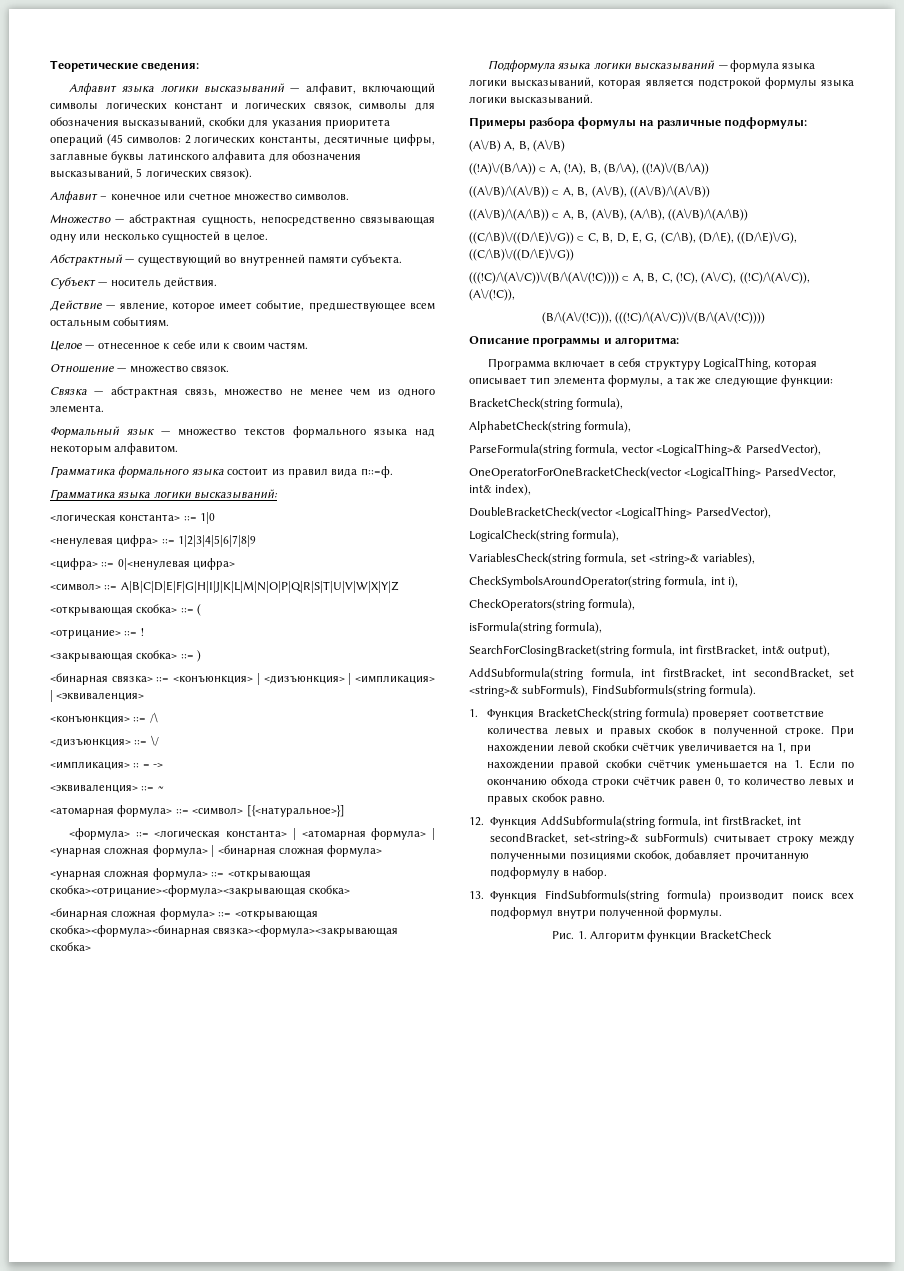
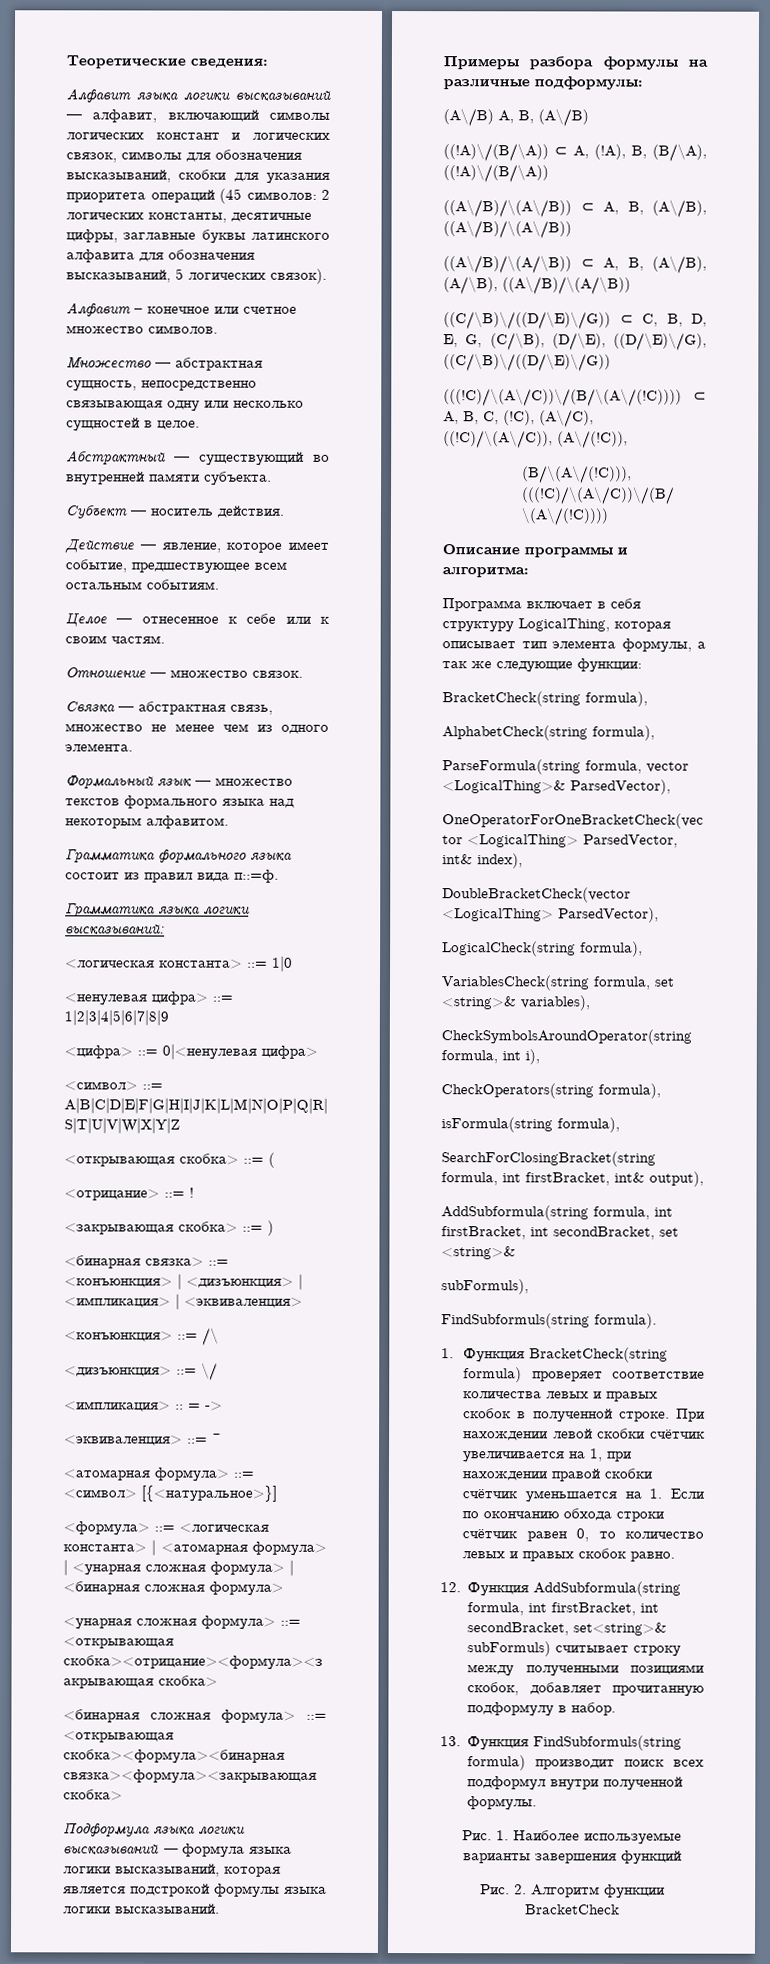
- AddSubformula(string formula, int firstBracket, int secondBracket, set <string>& subFormuls), FindSubformuls(string formula).
+ AddSubformula(string formula, int firstBracket, int secondBracket, set <string>&
+ subFormuls),
+ FindSubformuls(string formula).
- Рис. 1. Алгоритм функции BracketCheck
+ Рис. 1. Наиболее используемые варианты завершения функций
+ Рис. 2. Алгоритм функции BracketCheck

